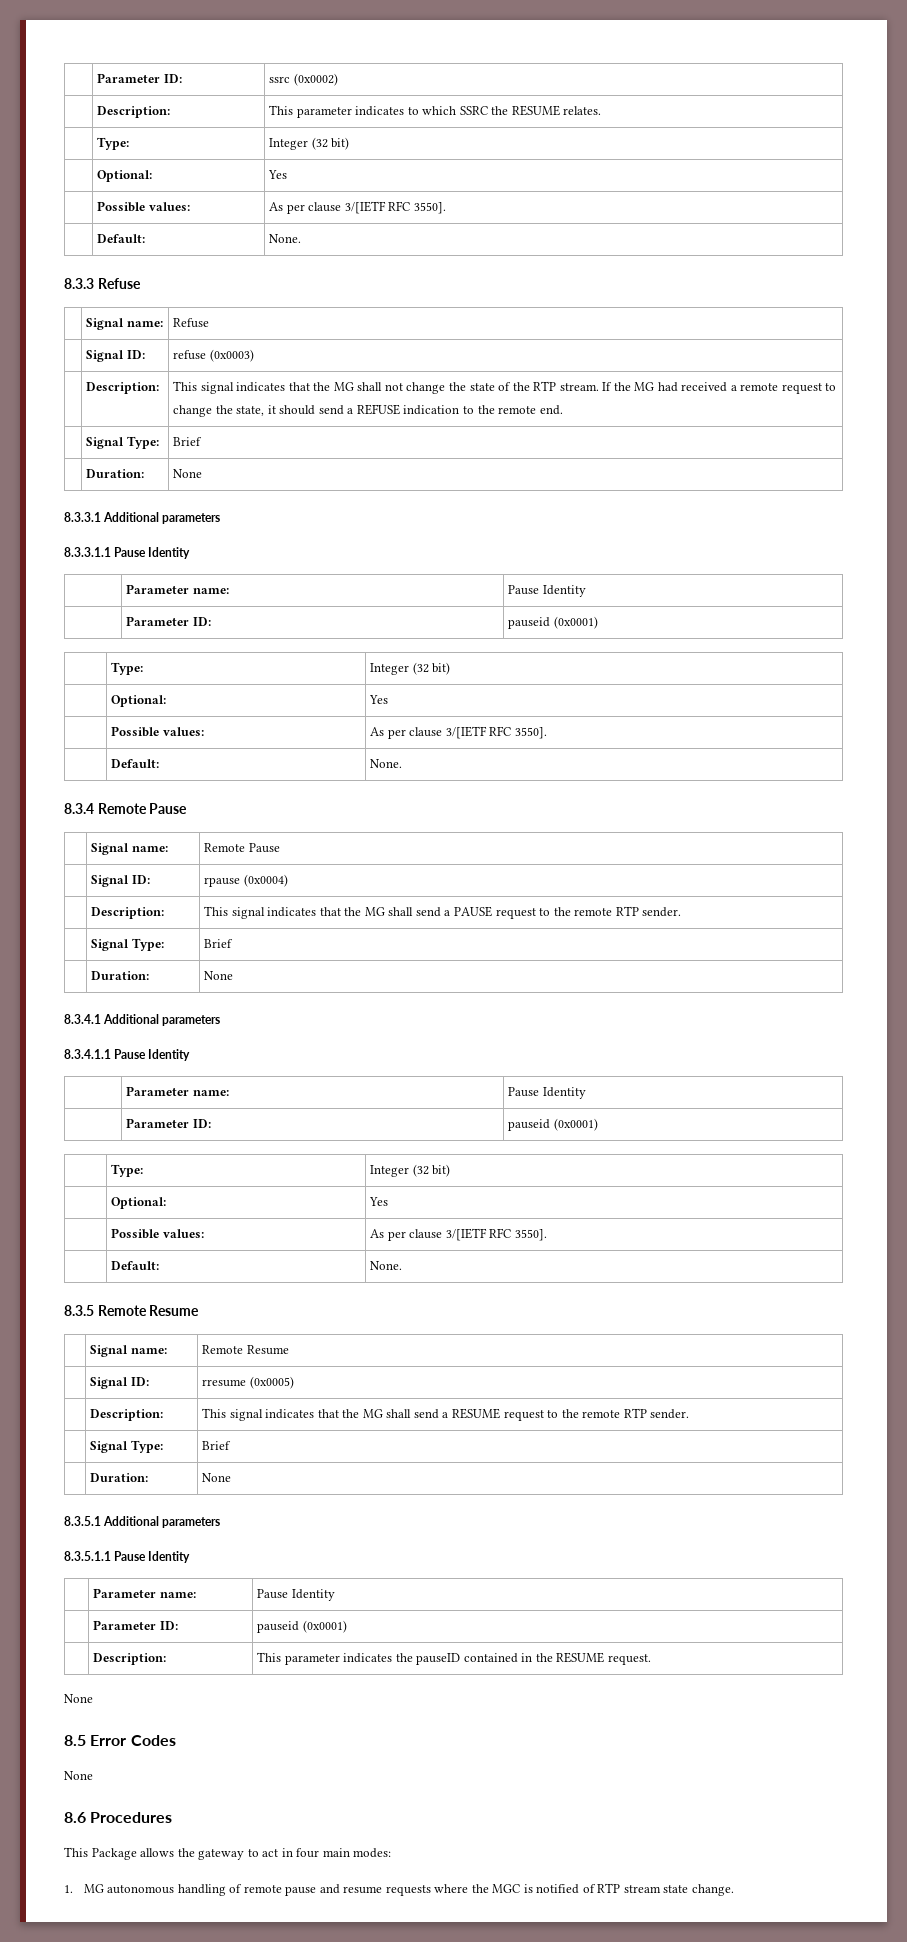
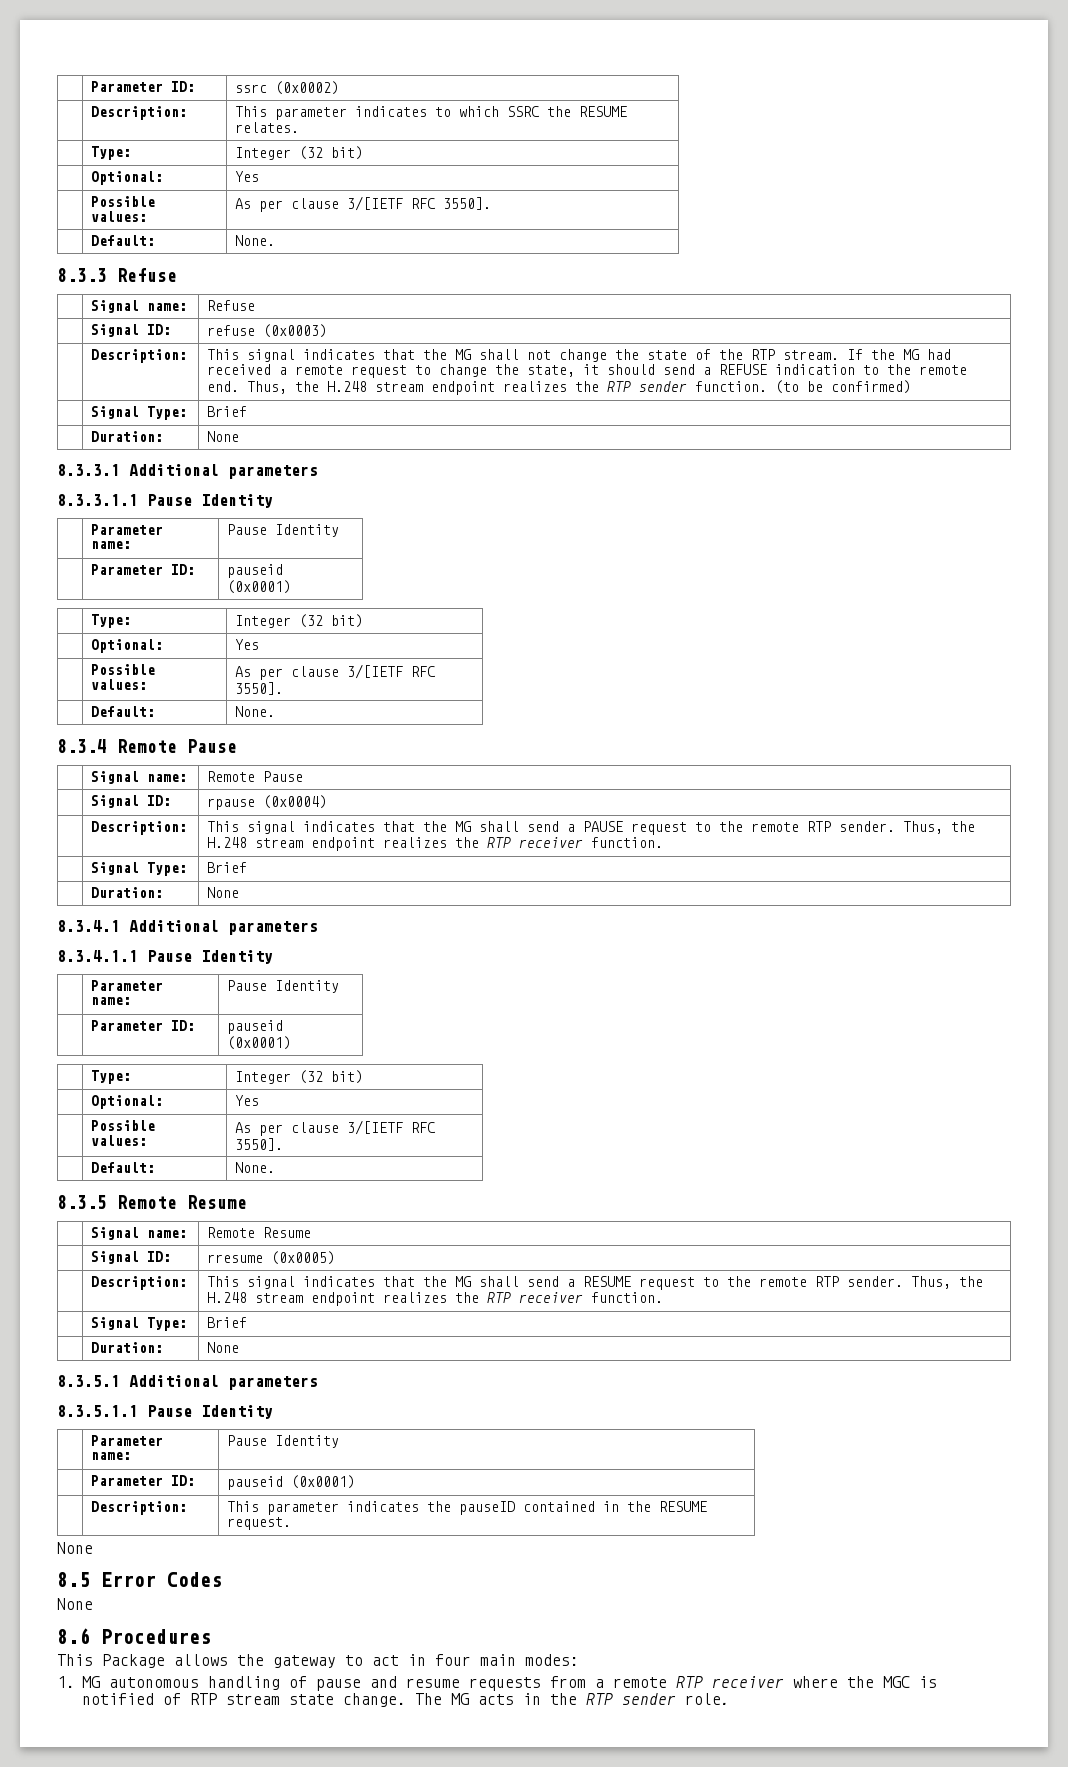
+ Thus, the H.248 stream endpoint realizes the RTP sender function. (to be confirmed)
- | Description: | This signal indicates that the MG shall send a PAUSE request to the remote RTP sender.
+ | Description: | This signal indicates that the MG shall send a PAUSE request to the remote RTP sender. Thus, the H.248 stream endpoint realizes the RTP receiver function.
- | Description: | This signal indicates that the MG shall send a RESUME request to the remote RTP sender.
+ | Description: | This signal indicates that the MG shall send a RESUME request to the remote RTP sender. Thus, the H.248 stream endpoint realizes the RTP receiver function.
- 1. MG autonomous handling of remote pause and resume requests where the MGC is notified of RTP stream state change.
+ 1. MG autonomous handling of pause and resume requests from a remote RTP receiver where the MGC is notified of RTP stream state change.
+ The MG acts in the RTP sender role.

